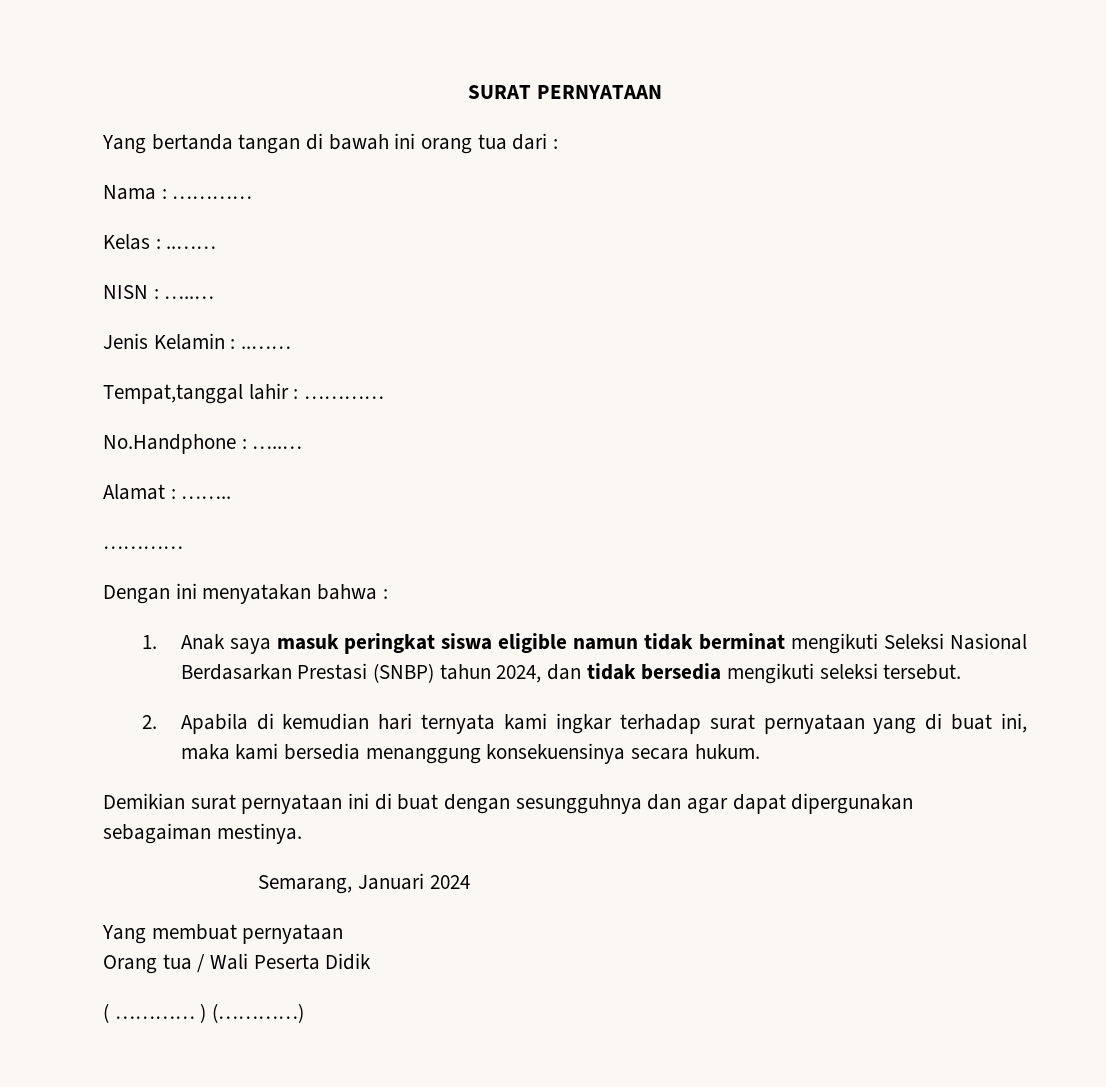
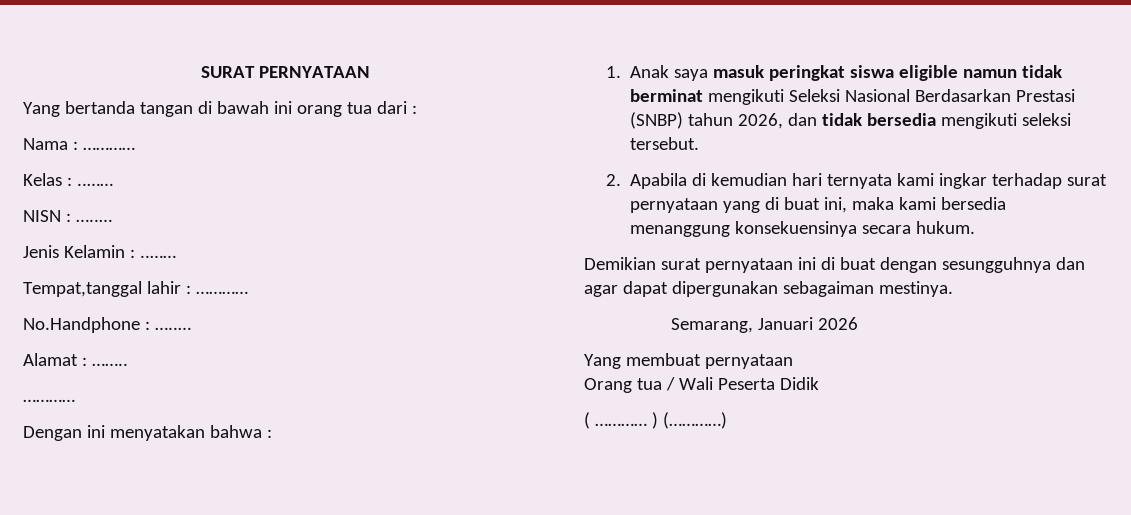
- 1. Anak saya masuk peringkat siswa eligible namun tidak berminat mengikuti Seleksi Nasional Berdasarkan Prestasi (SNBP) tahun 2024, dan tidak bersedia mengikuti seleksi tersebut.
+ 1. Anak saya masuk peringkat siswa eligible namun tidak berminat mengikuti Seleksi Nasional Berdasarkan Prestasi (SNBP) tahun 2026, dan tidak bersedia mengikuti seleksi tersebut.
- Semarang, Januari 2024
+ Semarang, Januari 2026

